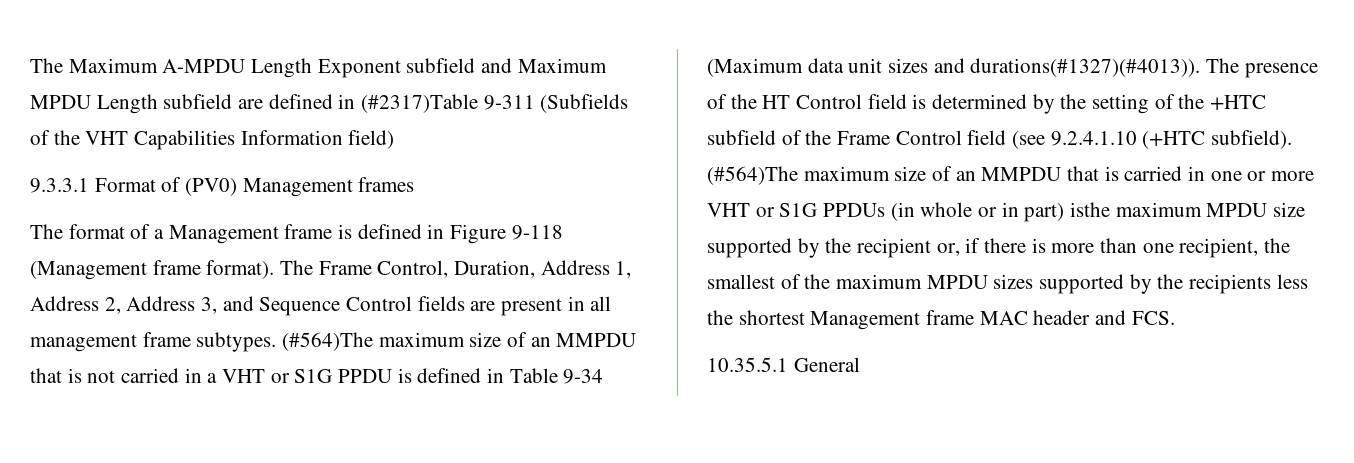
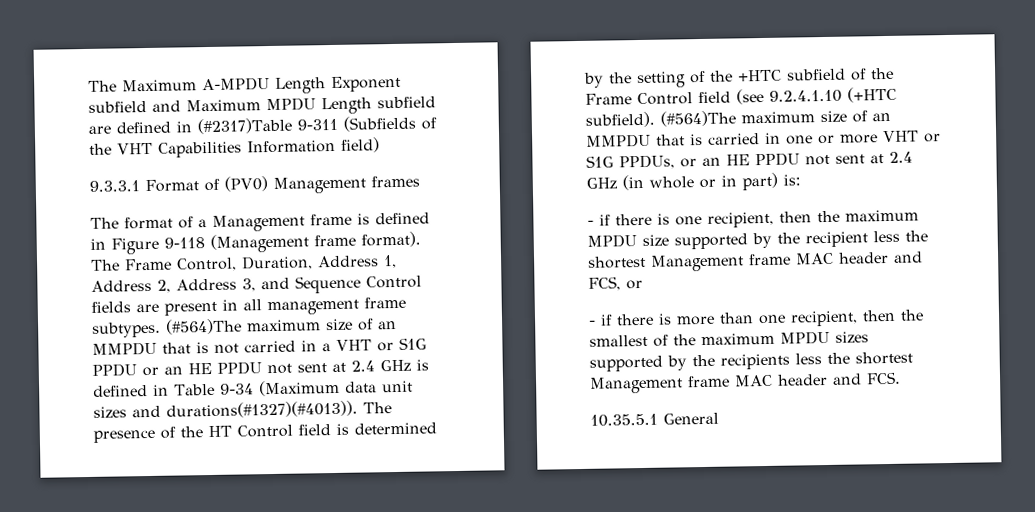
- (#564)The maximum size of an MMPDU that is not carried in a VHT or S1G PPDU is defined in Table 9-34 (Maximum data unit sizes and durations(#1327)(#4013)).
+ (#564)The maximum size of an MMPDU that is not carried in a VHT or S1G PPDU or an HE PPDU not sent at 2.4 GHz is defined in Table 9-34 (Maximum data unit sizes and durations(#1327)(#4013)).
- (#564)The maximum size of an MMPDU that is carried in one or more VHT or S1G PPDUs (in whole or in part) isthe maximum MPDU size supported by the recipient or, if there is more than one recipient, the smallest of the maximum MPDU sizes supported by the recipients less the shortest Management frame MAC header and FCS.
+ (#564)The maximum size of an MMPDU that is carried in one or more VHT or S1G PPDUs, or an HE PPDU not sent at 2.4 GHz (in whole or in part) is:
+ - if there is one recipient, then the maximum MPDU size supported by the recipient less the shortest Management frame MAC header and FCS, or
+ - if there is more than one recipient, then the smallest of the maximum MPDU sizes supported by the recipients less the shortest Management frame MAC header and FCS.

